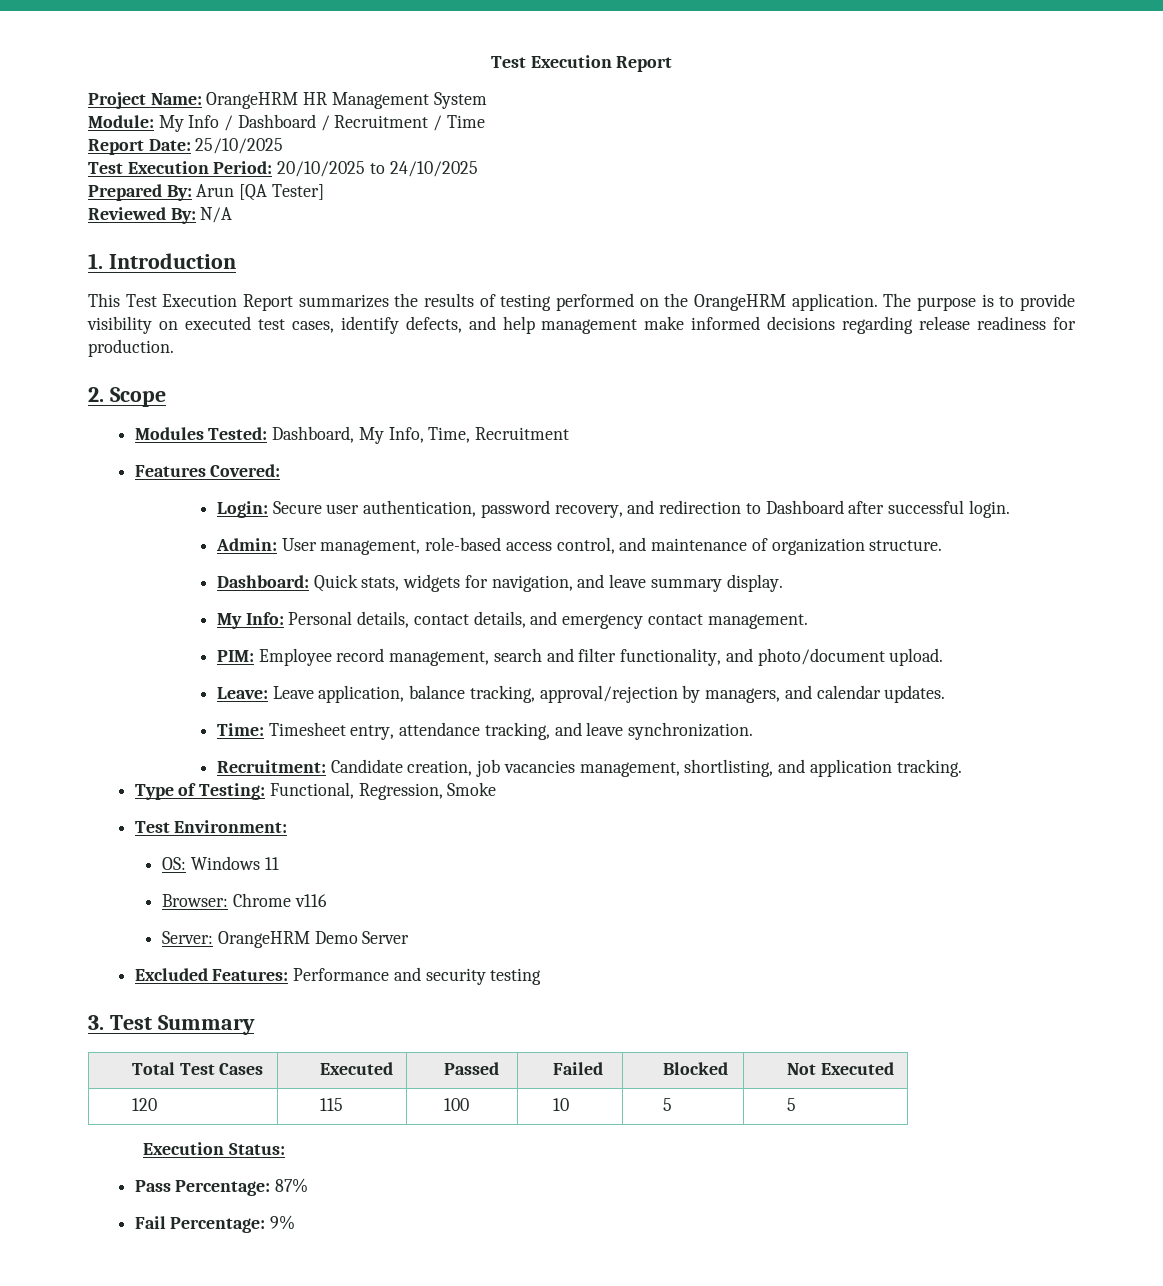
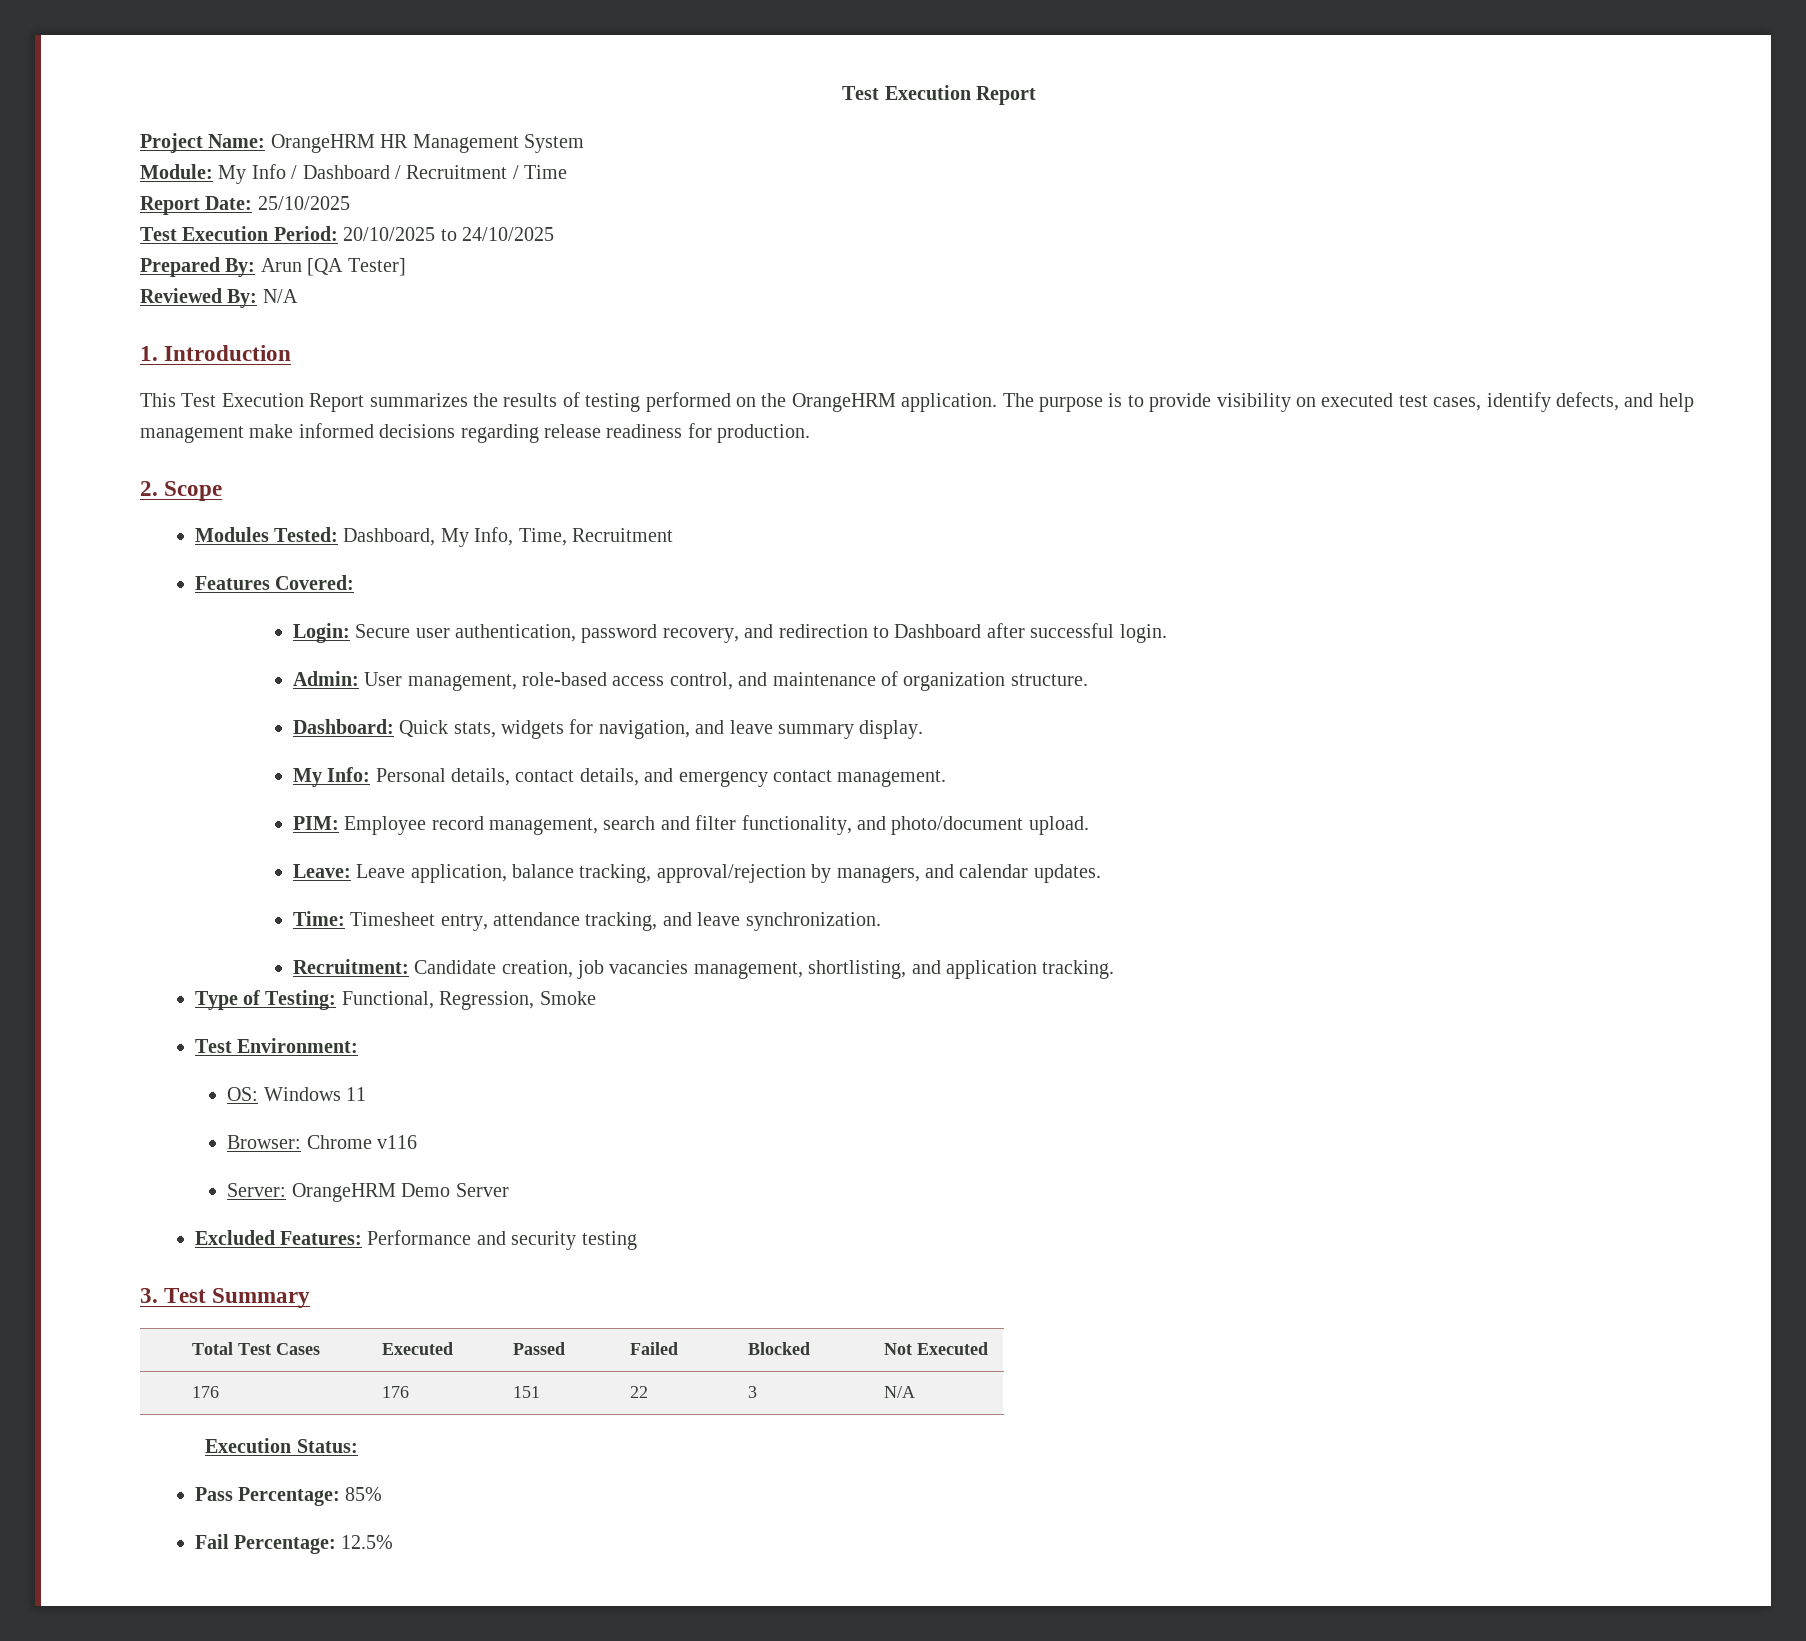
- 120 | 115 | 100 | 10 | 5 | 5
+ 176 | 176 | 151 | 22 | 3 | N/A
- Pass Percentage: 87%
+ Pass Percentage: 85%
- Fail Percentage: 9%
+ Fail Percentage: 12.5%

